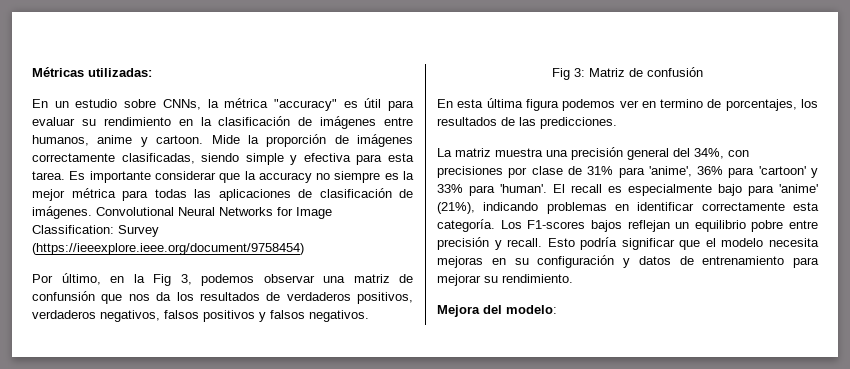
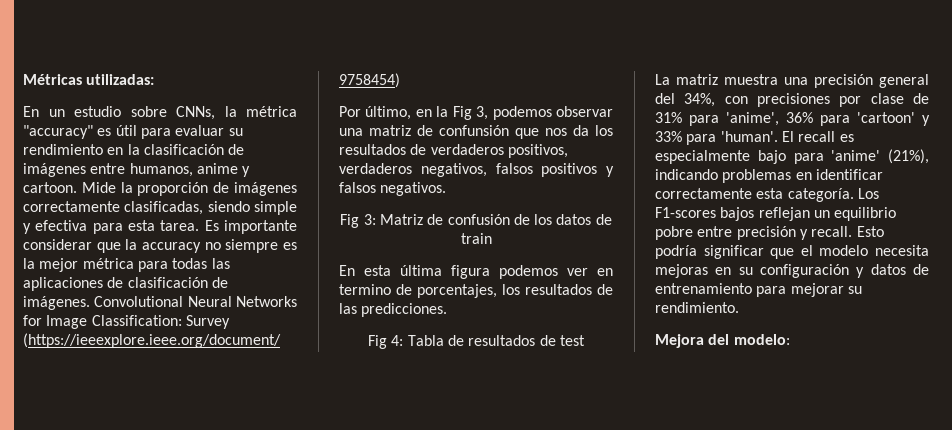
- Fig 3: Matriz de confusión
+ Fig 3: Matriz de confusión de los datos de train
+ Fig 4: Tabla de resultados de test

